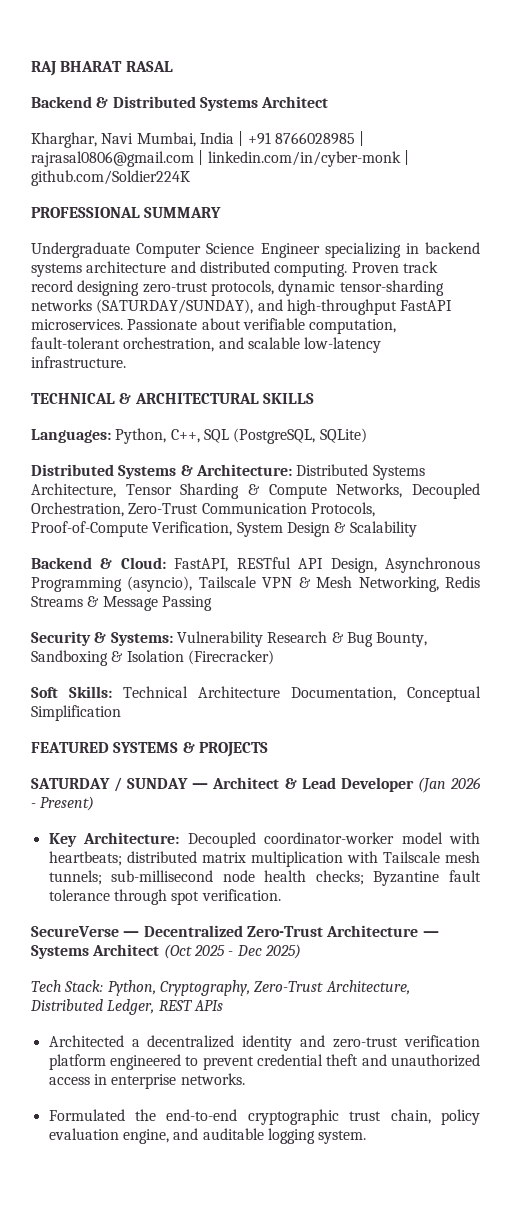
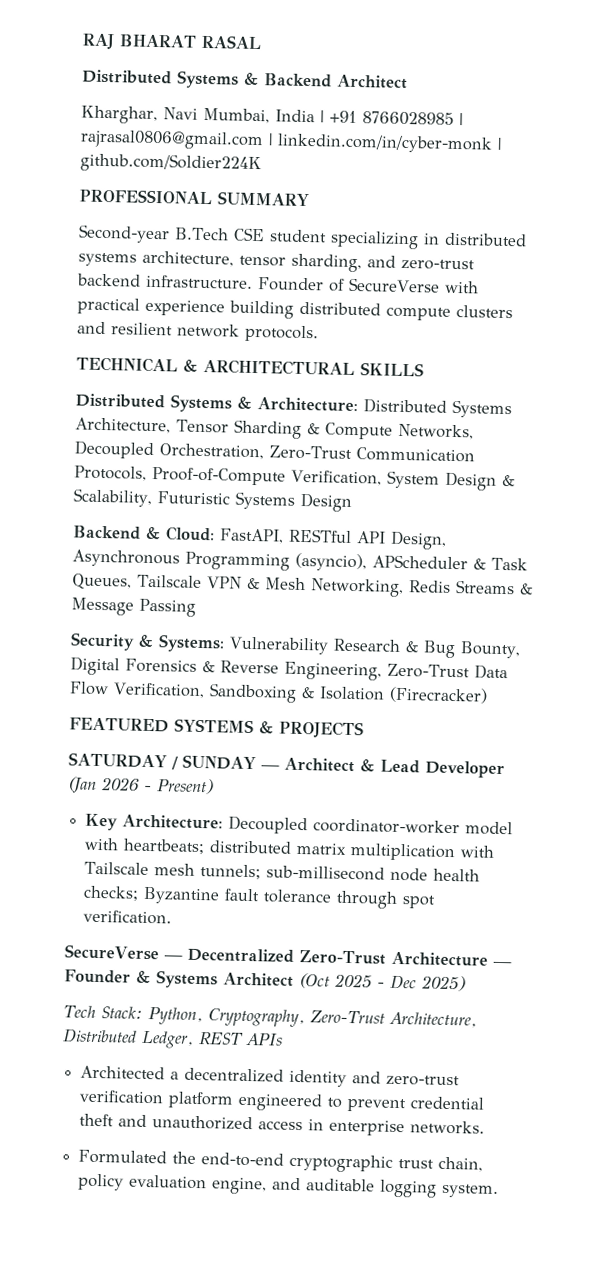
- Backend & Distributed Systems Architect
+ Distributed Systems & Backend Architect
- Undergraduate Computer Science Engineer specializing in backend systems architecture and distributed computing. Proven track record designing zero-trust protocols, dynamic tensor-sharding networks (SATURDAY/SUNDAY), and high-throughput FastAPI microservices. Passionate about verifiable computation, fault-tolerant orchestration, and scalable low-latency infrastructure.
+ Second-year B.Tech CSE student specializing in distributed systems architecture, tensor sharding, and zero-trust backend infrastructure. Founder of SecureVerse with practical experience building distributed compute clusters and resilient network protocols.
  TECHNICAL & ARCHITECTURAL SKILLS
- Languages: Python, C++, SQL (PostgreSQL, SQLite)
- Distributed Systems & Architecture: Distributed Systems Architecture, Tensor Sharding & Compute Networks, Decoupled Orchestration, Zero-Trust Communication Protocols, Proof-of-Compute Verification, System Design & Scalability
+ Distributed Systems & Architecture: Distributed Systems Architecture, Tensor Sharding & Compute Networks, Decoupled Orchestration, Zero-Trust Communication Protocols, Proof-of-Compute Verification, System Design & Scalability, Futuristic Systems Design
- Backend & Cloud: FastAPI, RESTful API Design, Asynchronous Programming (asyncio), Tailscale VPN & Mesh Networking, Redis Streams & Message Passing
+ Backend & Cloud: FastAPI, RESTful API Design, Asynchronous Programming (asyncio), APScheduler & Task Queues, Tailscale VPN & Mesh Networking, Redis Streams & Message Passing
- Security & Systems: Vulnerability Research & Bug Bounty, Sandboxing & Isolation (Firecracker)
- Soft Skills: Technical Architecture Documentation, Conceptual Simplification
+ Security & Systems: Vulnerability Research & Bug Bounty, Digital Forensics & Reverse Engineering, Zero-Trust Data Flow Verification, Sandboxing & Isolation (Firecracker)
- SecureVerse — Decentralized Zero-Trust Architecture — Systems Architect (Oct 2025 - Dec 2025)
+ SecureVerse — Decentralized Zero-Trust Architecture — Founder & Systems Architect (Oct 2025 - Dec 2025)

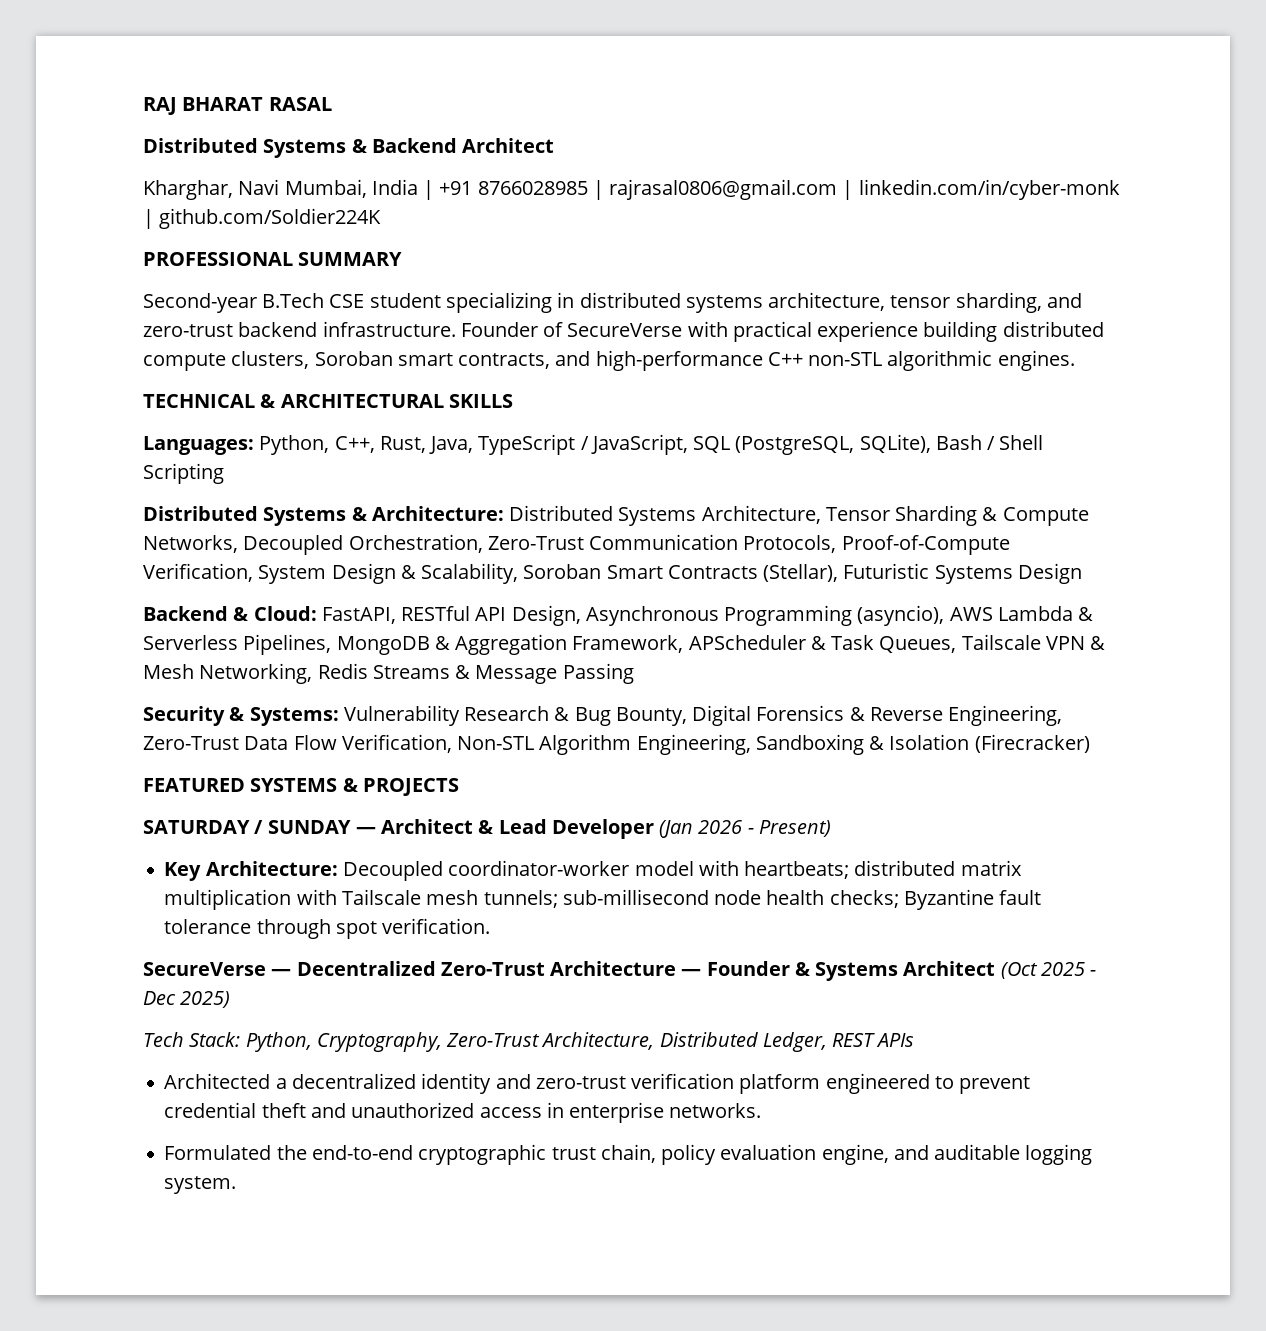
- Founder of SecureVerse with practical experience building distributed compute clusters and resilient network protocols.
+ Founder of SecureVerse with practical experience building distributed compute clusters, Soroban smart contracts, and high-performance C++ non-STL algorithmic engines.
  TECHNICAL & ARCHITECTURAL SKILLS
+ Languages: Python, C++, Rust, Java, TypeScript / JavaScript, SQL (PostgreSQL, SQLite), Bash / Shell Scripting
- Distributed Systems & Architecture: Distributed Systems Architecture, Tensor Sharding & Compute Networks, Decoupled Orchestration, Zero-Trust Communication Protocols, Proof-of-Compute Verification, System Design & Scalability, Futuristic Systems Design
+ Distributed Systems & Architecture: Distributed Systems Architecture, Tensor Sharding & Compute Networks, Decoupled Orchestration, Zero-Trust Communication Protocols, Proof-of-Compute Verification, System Design & Scalability, Soroban Smart Contracts (Stellar), Futuristic Systems Design
- Backend & Cloud: FastAPI, RESTful API Design, Asynchronous Programming (asyncio), APScheduler & Task Queues, Tailscale VPN & Mesh Networking, Redis Streams & Message Passing
+ Backend & Cloud: FastAPI, RESTful API Design, Asynchronous Programming (asyncio), AWS Lambda & Serverless Pipelines, MongoDB & Aggregation Framework, APScheduler & Task Queues, Tailscale VPN & Mesh Networking, Redis Streams & Message Passing
- Security & Systems: Vulnerability Research & Bug Bounty, Digital Forensics & Reverse Engineering, Zero-Trust Data Flow Verification, Sandboxing & Isolation (Firecracker)
+ Security & Systems: Vulnerability Research & Bug Bounty, Digital Forensics & Reverse Engineering, Zero-Trust Data Flow Verification, Non-STL Algorithm Engineering, Sandboxing & Isolation (Firecracker)

